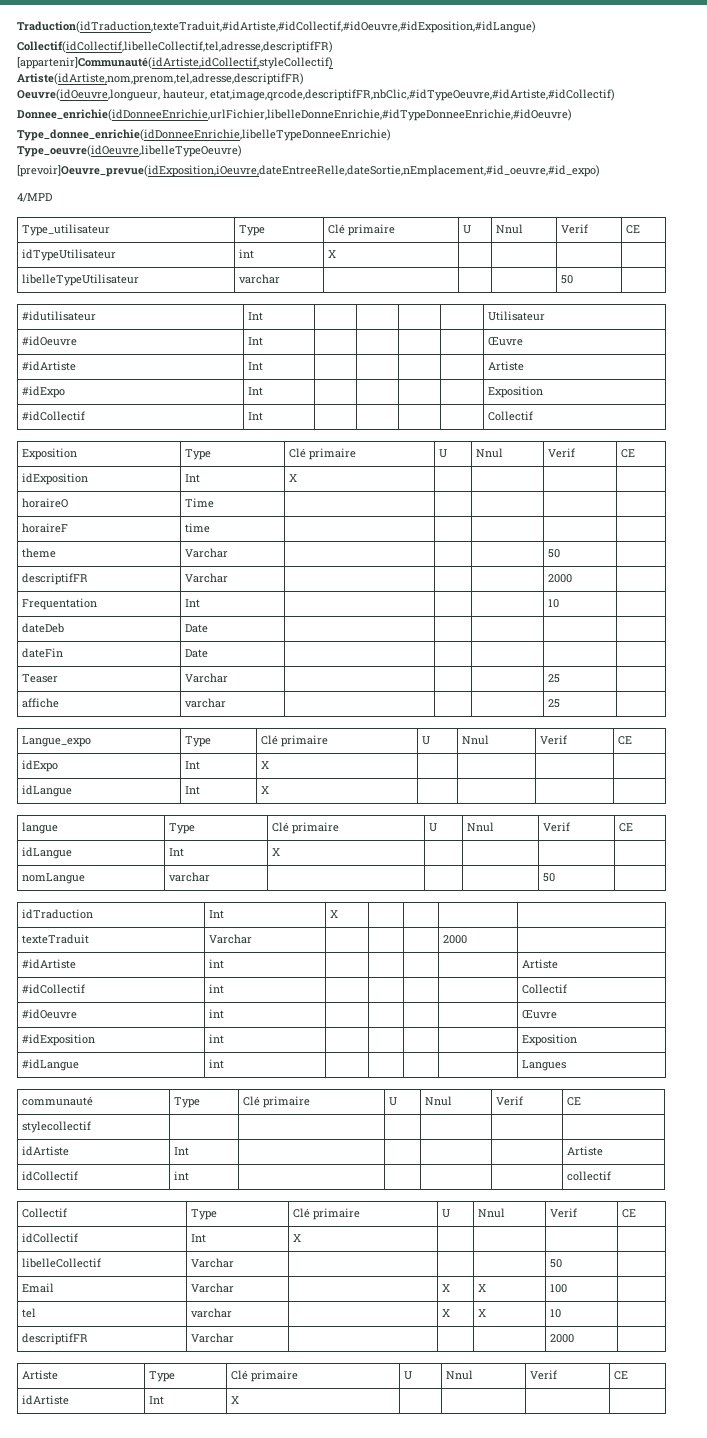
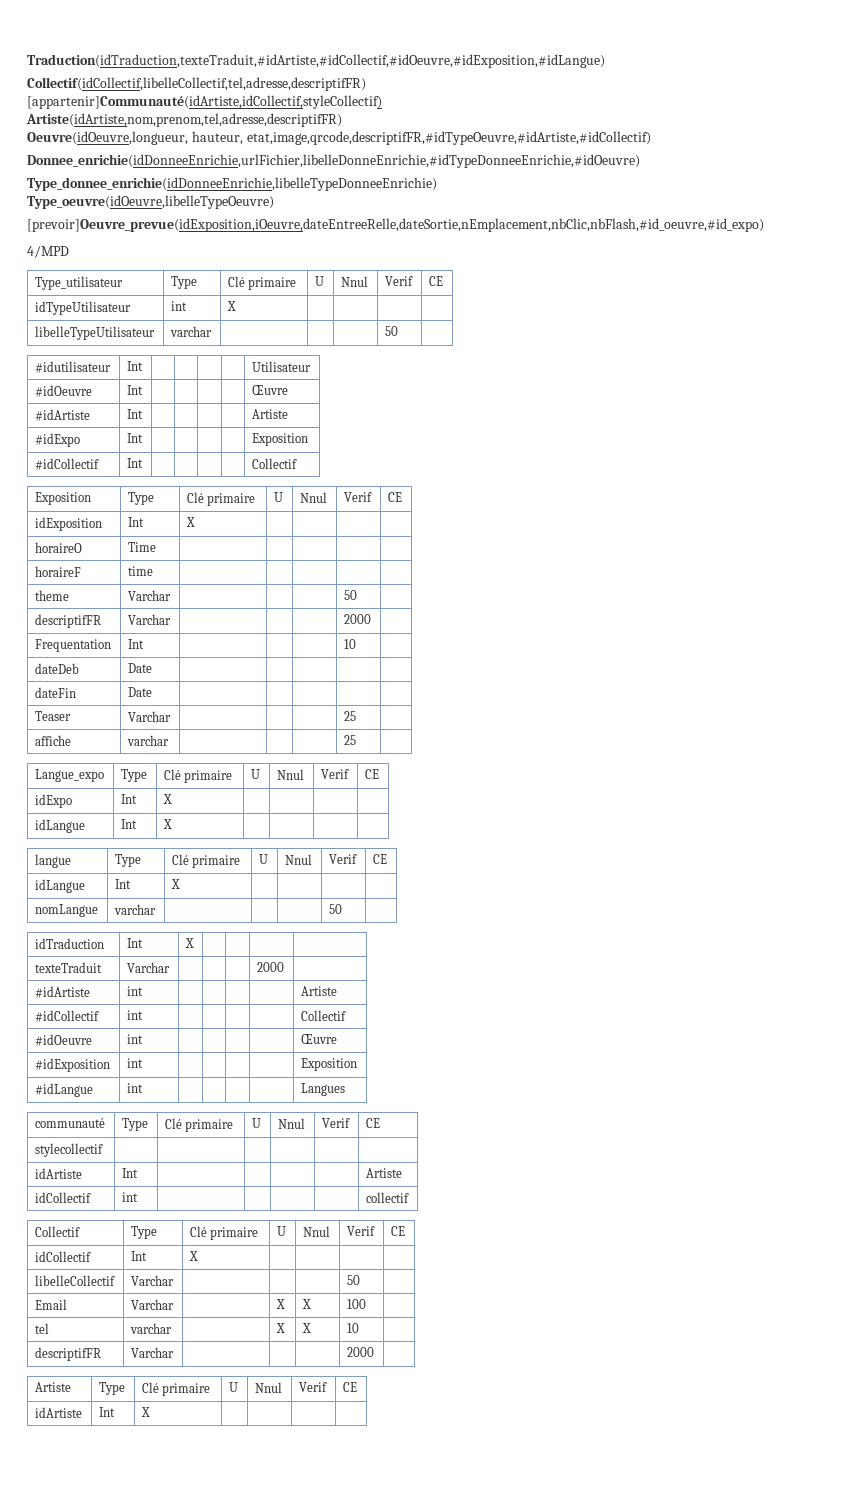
- Oeuvre(idOeuvre,longueur, hauteur, etat,image,qrcode,descriptifFR,nbClic,#idTypeOeuvre,#idArtiste,#idCollectif)
+ Oeuvre(idOeuvre,longueur, hauteur, etat,image,qrcode,descriptifFR,#idTypeOeuvre,#idArtiste,#idCollectif)
- [prevoir]Oeuvre_prevue(idExposition,iOeuvre,dateEntreeRelle,dateSortie,nEmplacement,#id_oeuvre,#id_expo)
+ [prevoir]Oeuvre_prevue(idExposition,iOeuvre,dateEntreeRelle,dateSortie,nEmplacement,nbClic,nbFlash,#id_oeuvre,#id_expo)

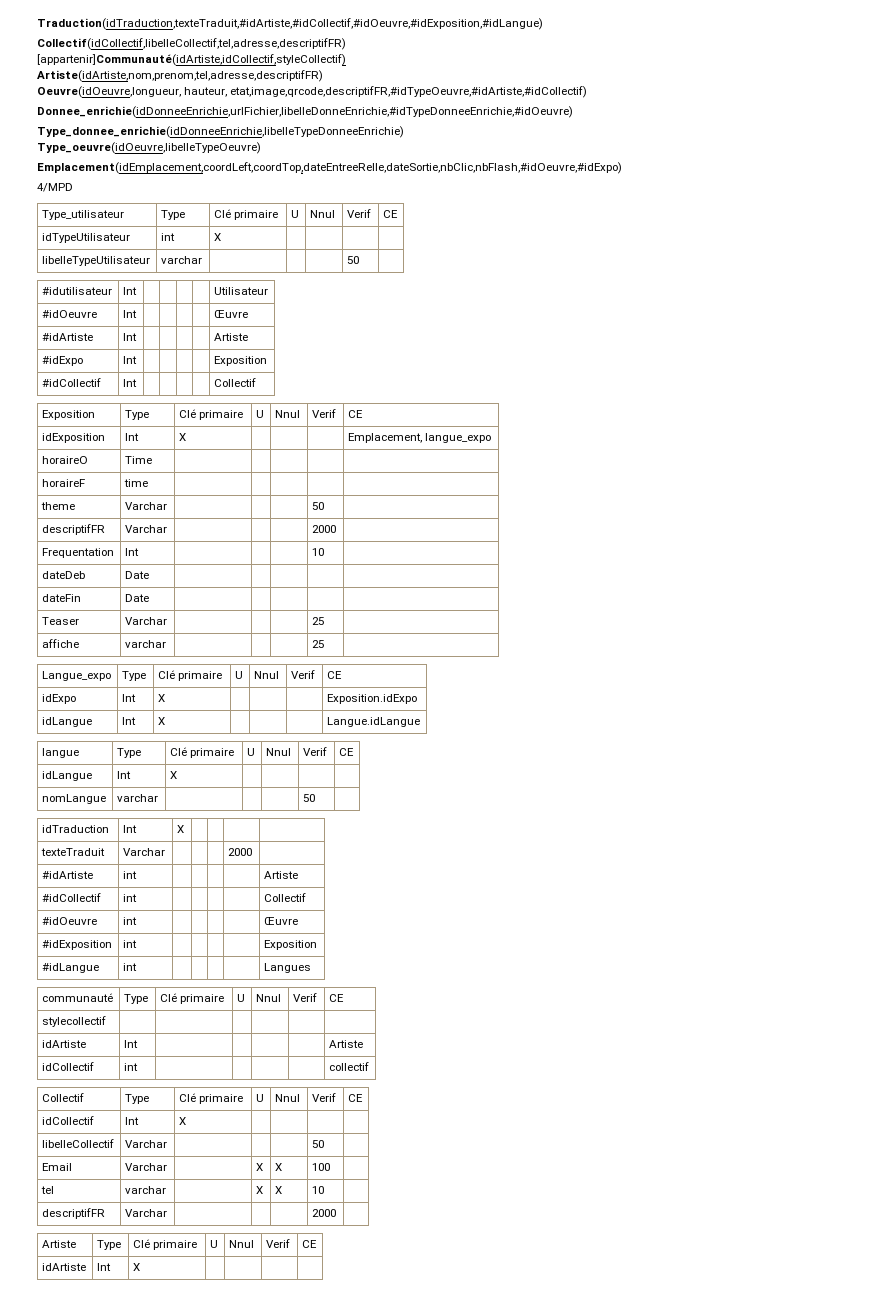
- [prevoir]Oeuvre_prevue(idExposition,iOeuvre,dateEntreeRelle,dateSortie,nEmplacement,nbClic,nbFlash,#id_oeuvre,#id_expo)
+ Emplacement(idEmplacement,coordLeft,coordTop,dateEntreeRelle,dateSortie,nbClic,nbFlash,#idOeuvre,#idExpo)
- idExposition | Int | X | | | |
+ idExposition | Int | X | | | | Emplacement, langue_expo
- idExpo | Int | X | | | |
- idLangue | Int | X | | | |
+ idExpo | Int | X | | | | Exposition.idExpo
+ idLangue | Int | X | | | | Langue.idLangue

